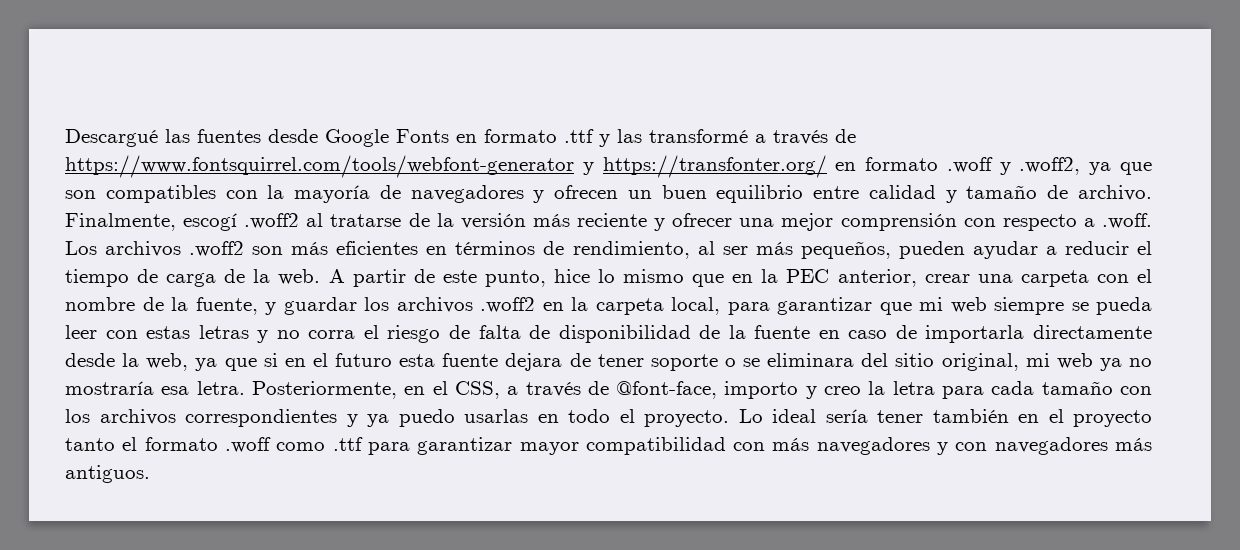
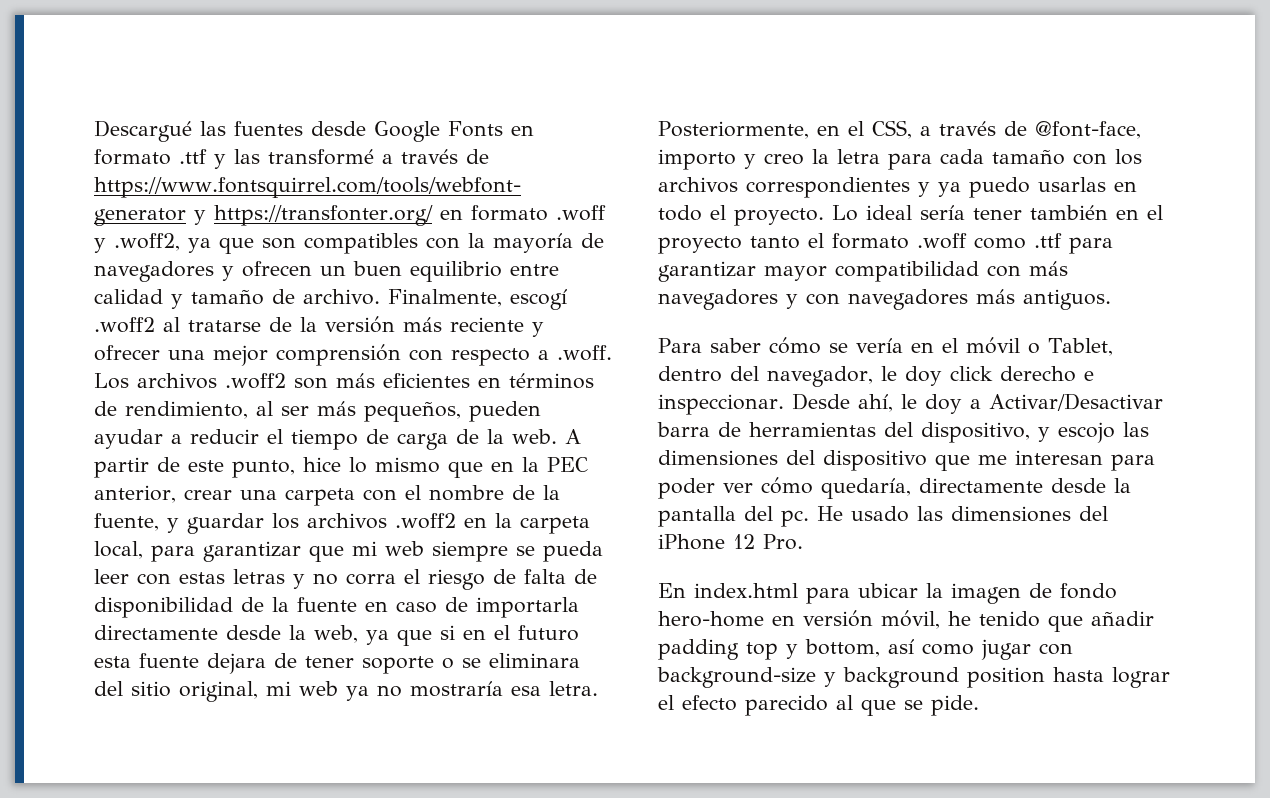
+ Para saber cómo se vería en el móvil o Tablet, dentro del navegador, le doy click derecho e inspeccionar. Desde ahí, le doy a Activar/Desactivar barra de herramientas del dispositivo, y escojo las dimensiones del dispositivo que me interesan para poder ver cómo quedaría, directamente desde la pantalla del pc. He usado las dimensiones del iPhone 12 Pro.
+ En index.html para ubicar la imagen de fondo hero-home en versión móvil, he tenido que añadir padding top y bottom, así como jugar con background-size y background position hasta lograr el efecto parecido al que se pide.

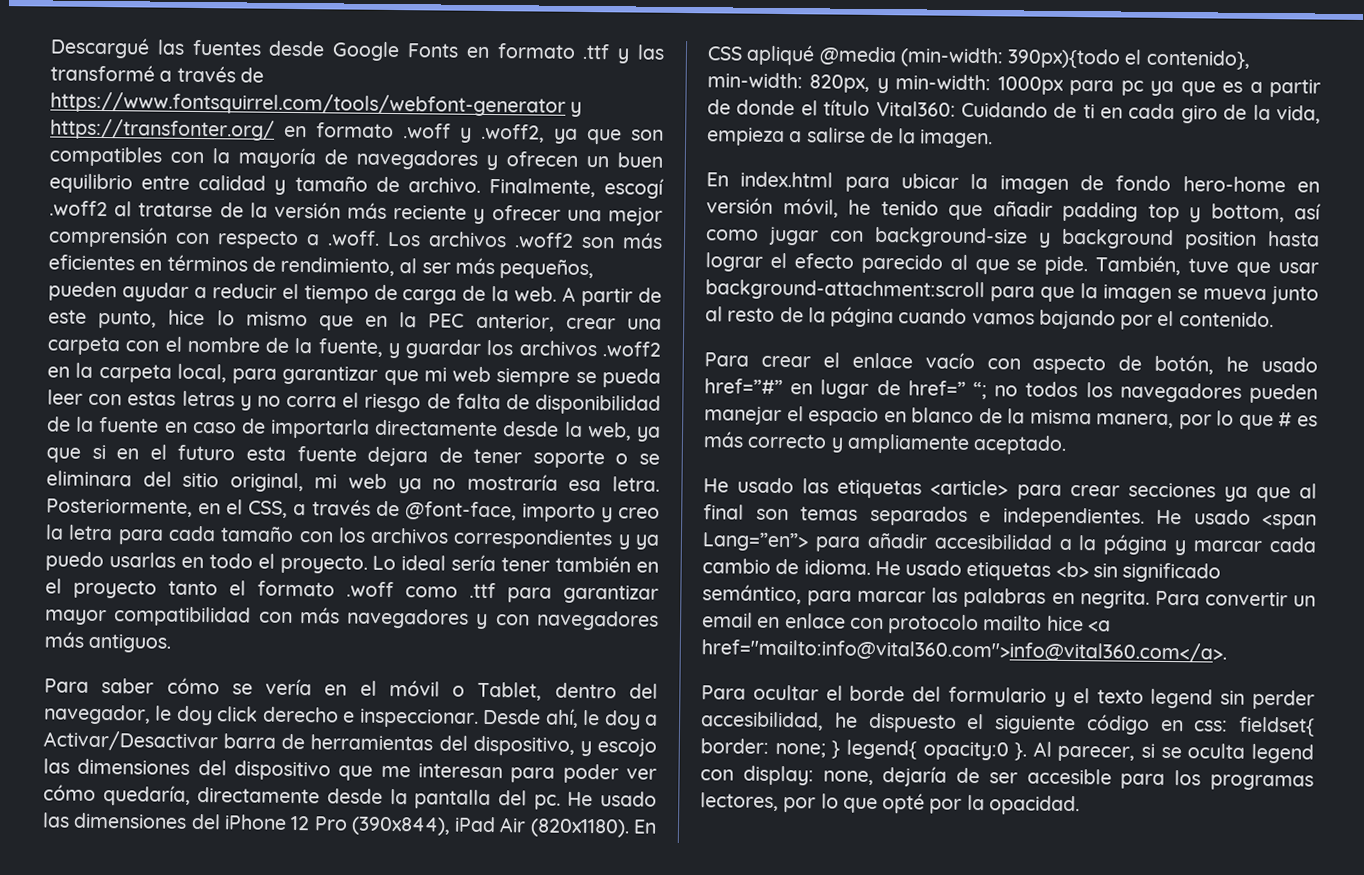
- He usado las dimensiones del iPhone 12 Pro.
+ He usado las dimensiones del iPhone 12 Pro (390x844), iPad Air (820x1180). En CSS apliqué @media (min-width: 390px){todo el contenido}, min-width: 820px, y min-width: 1000px para pc ya que es a partir de donde el título Vital360: Cuidando de ti en cada giro de la vida, empieza a salirse de la imagen.
+ También, tuve que usar background-attachment:scroll para que la imagen se mueva junto al resto de la página cuando vamos bajando por el contenido.
+ Para crear el enlace vacío con aspecto de botón, he usado href=”#” en lugar de href=” “; no todos los navegadores pueden manejar el espacio en blanco de la misma manera, por lo que # es más correcto y ampliamente aceptado.
+ He usado las etiquetas <article> para crear secciones ya que al final son temas separados e independientes. He usado <span Lang=”en”> para añadir accesibilidad a la página y marcar cada cambio de idioma. He usado etiquetas <b> sin significado semántico, para marcar las palabras en negrita. Para convertir un email en enlace con protocolo mailto hice <a href="mailto:info@vital360.com">info@vital360.com</a>.
+ Para ocultar el borde del formulario y el texto legend sin perder accesibilidad, he dispuesto el siguiente código en css: fieldset{ border: none; } legend{ opacity:0 }. Al parecer, si se oculta legend con display: none, dejaría de ser accesible para los programas lectores, por lo que opté por la opacidad.

